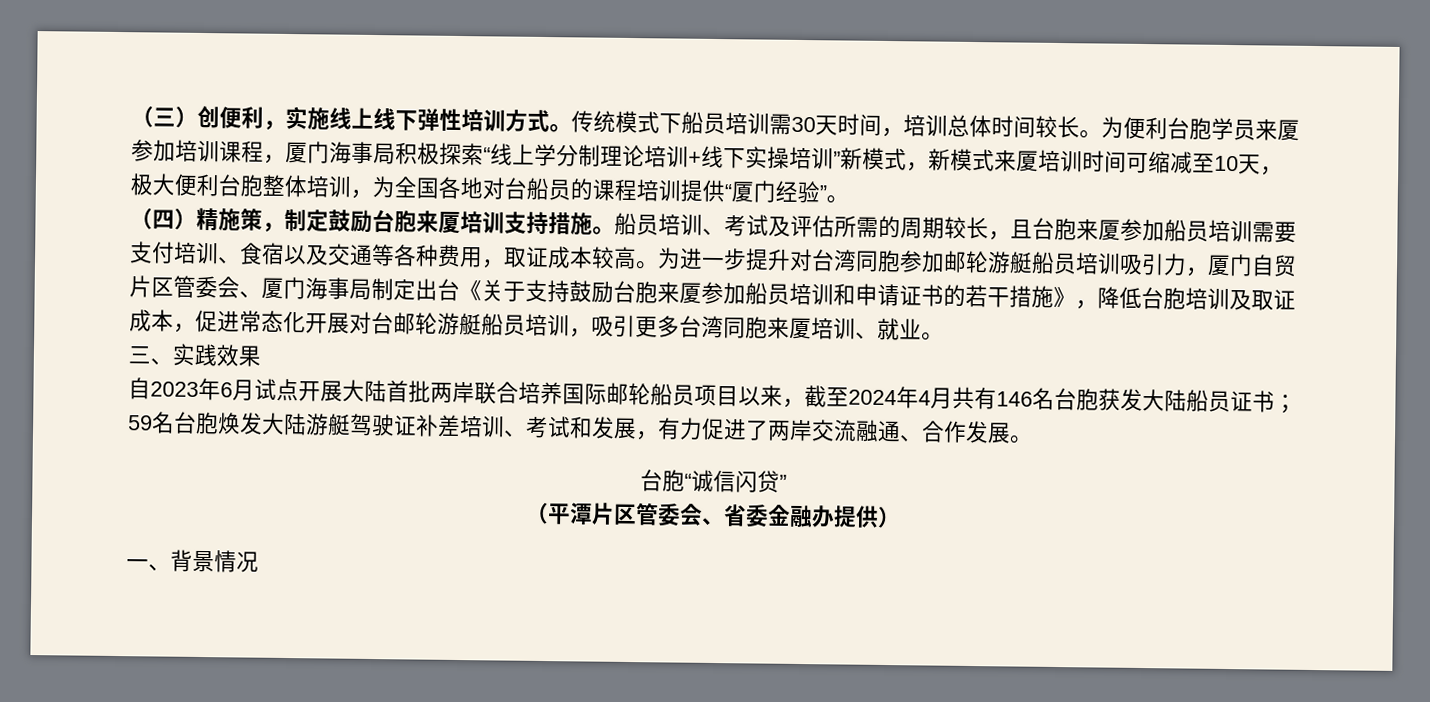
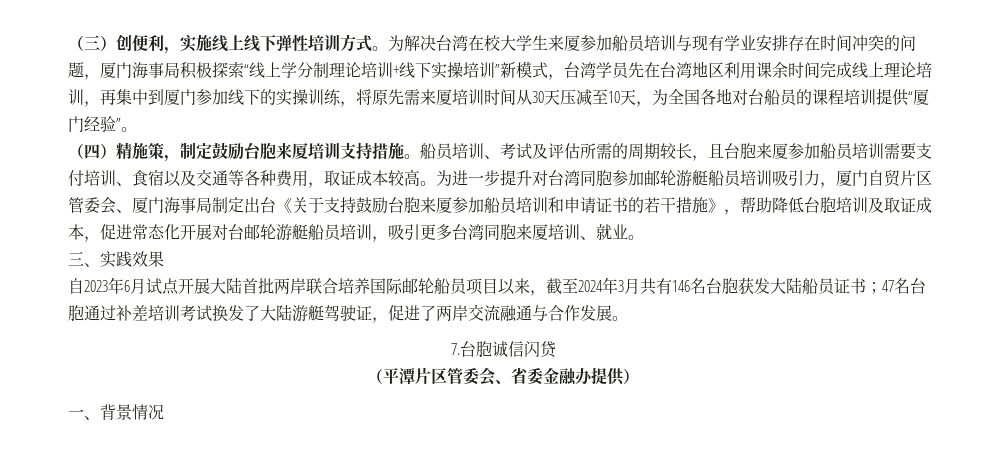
- 传统模式下船员培训需30天时间，培训总体时间较长。为便利台胞学员来厦参加培训课程，厦门海事局积极探索“线上学分制理论培训+线下实操培训”新模式，新模式来厦培训时间可缩减至10天，极大便利台胞整体培训，为全国各地对台船员的课程培训提供“厦门经验”。
+ 为解决台湾在校大学生来厦参加船员培训与现有学业安排存在时间冲突的问题，厦门海事局积极探索“线上学分制理论培训+线下实操培训”新模式，台湾学员先在台湾地区利用课余时间完成线上理论培训，再集中到厦门参加线下的实操训练，将原先需来厦培训时间从30天压减至10天，为全国各地对台船员的课程培训提供“厦门经验”。
- 为进一步提升对台湾同胞参加邮轮游艇船员培训吸引力，厦门自贸片区管委会、厦门海事局制定出台《关于支持鼓励台胞来厦参加船员培训和申请证书的若干措施》，降低台胞培训及取证成本，促进常态化开展对台邮轮游艇船员培训，吸引更多台湾同胞来厦培训、就业。
+ 为进一步提升对台湾同胞参加邮轮游艇船员培训吸引力，厦门自贸片区管委会、厦门海事局制定出台《关于支持鼓励台胞来厦参加船员培训和申请证书的若干措施》，帮助降低台胞培训及取证成本，促进常态化开展对台邮轮游艇船员培训，吸引更多台湾同胞来厦培训、就业。
- 自2023年6月试点开展大陆首批两岸联合培养国际邮轮船员项目以来，截至2024年4月共有146名台胞获发大陆船员证书；59名台胞焕发大陆游艇驾驶证补差培训、考试和发展，有力促进了两岸交流融通、合作发展。
+ 自2023年6月试点开展大陆首批两岸联合培养国际邮轮船员项目以来，截至2024年3月共有146名台胞获发大陆船员证书；47名台胞通过补差培训考试换发了大陆游艇驾驶证，促进了两岸交流融通与合作发展。
- 台胞“诚信闪贷”
+ 7.台胞诚信闪贷

